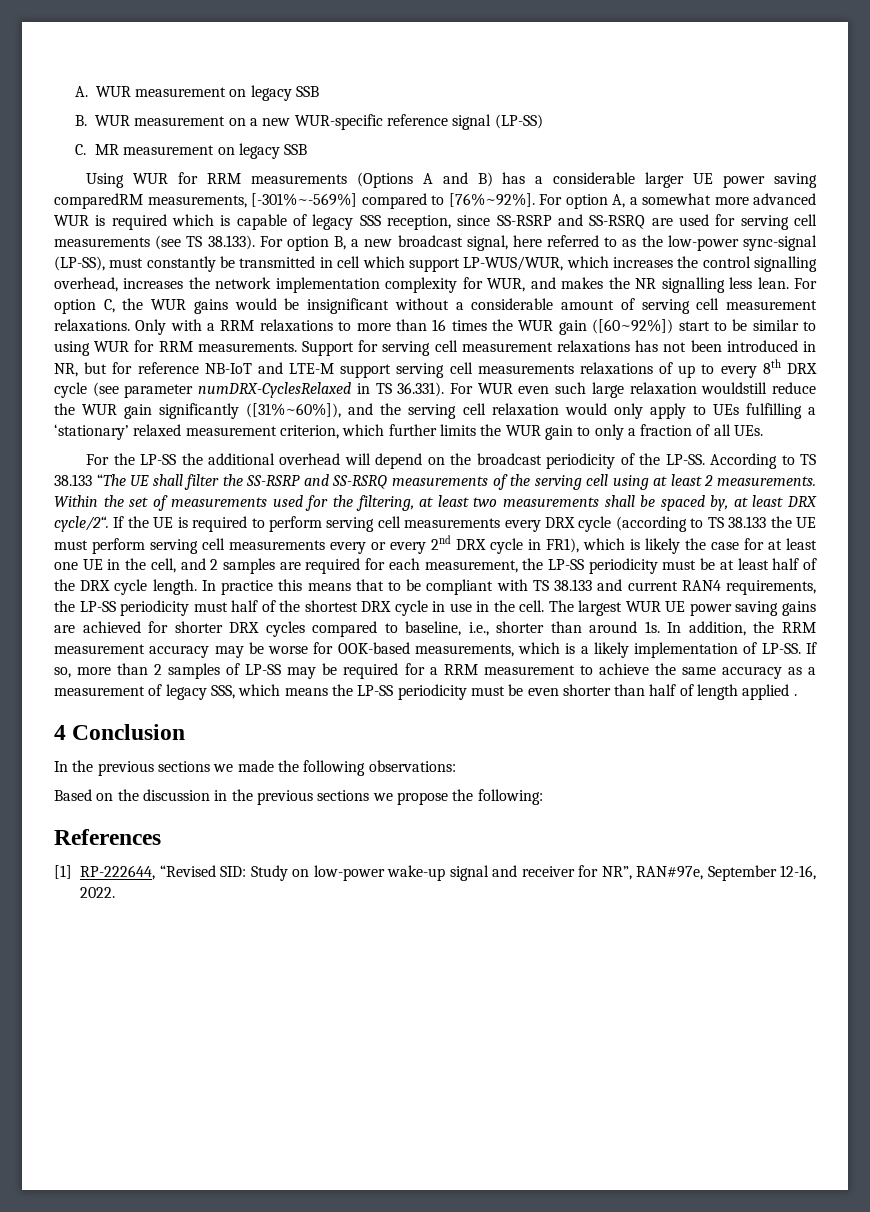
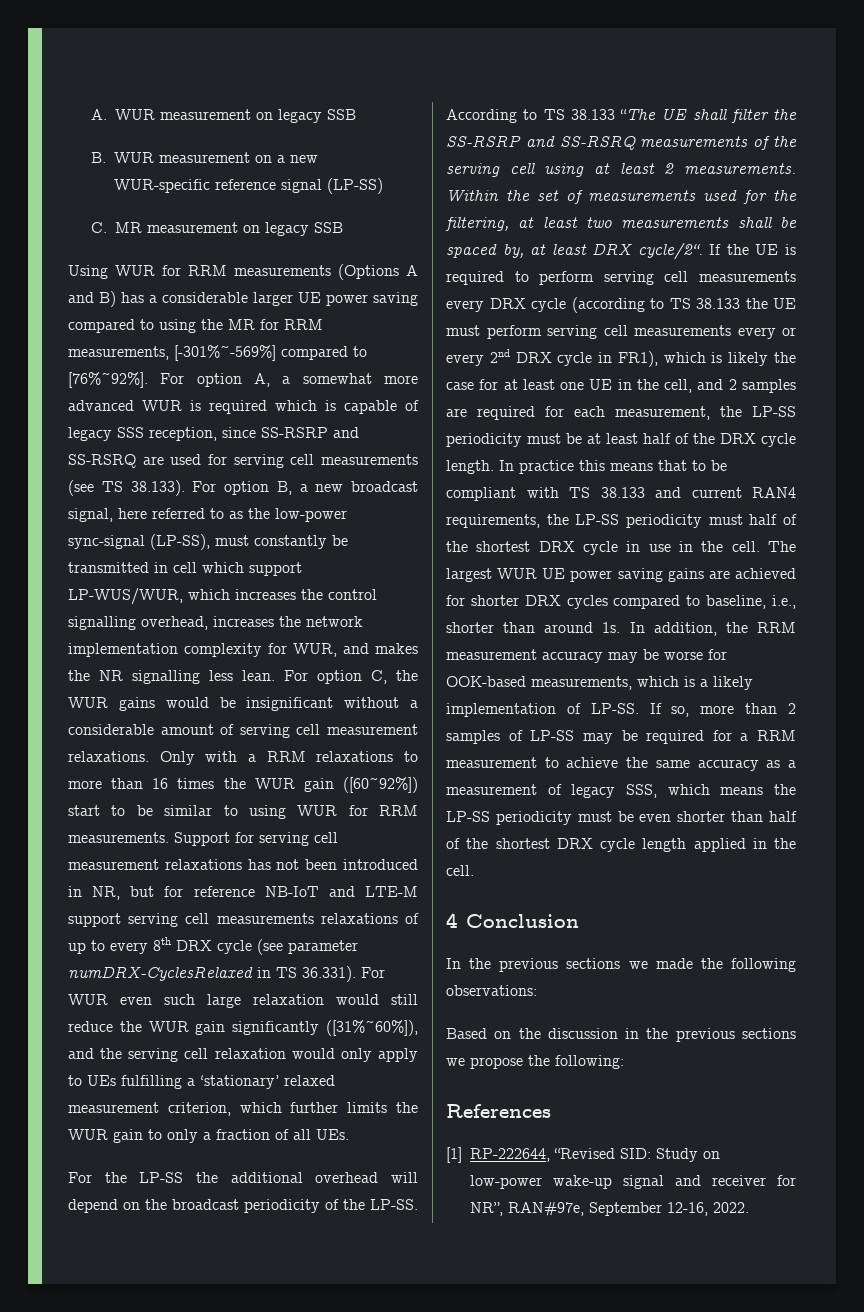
- Using WUR for RRM measurements (Options A and B) has a considerable larger UE power saving comparedRM measurements, [-301%~-569%] compared to [76%~92%].
+ Using WUR for RRM measurements (Options A and B) has a considerable larger UE power saving compared to using the MR for RRM measurements, [-301%~-569%] compared to [76%~92%].
- Support for serving cell measurement relaxations has not been introduced in NR, but for reference NB-IoT and LTE-M support serving cell measurements relaxations of up to every 8th DRX cycle (see parameter numDRX-CyclesRelaxed in TS 36.331). For WUR even such large relaxation wouldstill reduce the WUR gain significantly ([31%~60%]), and the serving cell relaxation would only apply to UEs fulfilling a ‘stationary’ relaxed measurement criterion, which further limits the WUR gain to only a fraction of all UEs.
+ Support for serving cell measurement relaxations has not been introduced in NR, but for reference NB-IoT and LTE-M support serving cell measurements relaxations of up to every 8th DRX cycle (see parameter numDRX-CyclesRelaxed in TS 36.331). For WUR even such large relaxation would still reduce the WUR gain significantly ([31%~60%]), and the serving cell relaxation would only apply to UEs fulfilling a ‘stationary’ relaxed measurement criterion, which further limits the WUR gain to only a fraction of all UEs.
- If so, more than 2 samples of LP-SS may be required for a RRM measurement to achieve the same accuracy as a measurement of legacy SSS, which means the LP-SS periodicity must be even shorter than half of length applied .
+ If so, more than 2 samples of LP-SS may be required for a RRM measurement to achieve the same accuracy as a measurement of legacy SSS, which means the LP-SS periodicity must be even shorter than half of the shortest DRX cycle length applied in the cell.

